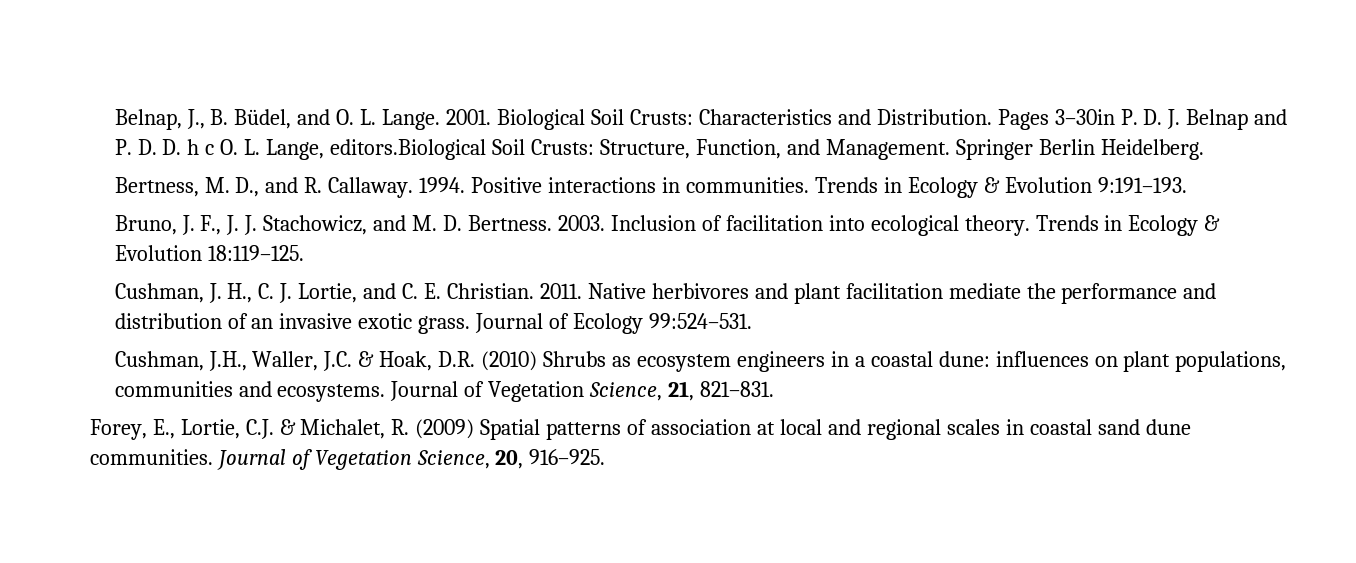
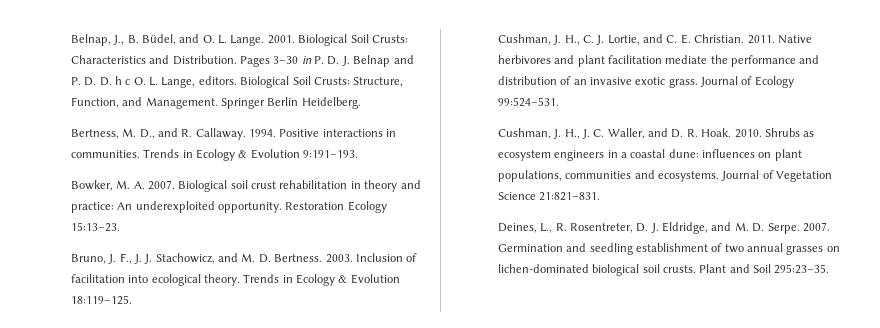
- Pages 3–30in P. D. J. Belnap and P. D. D. h c O. L. Lange, editors.Biological Soil Crusts: Structure, Function, and Management.
+ Pages 3–30 in P. D. J. Belnap and P. D. D. h c O. L. Lange, editors. Biological Soil Crusts: Structure, Function, and Management.
+ Bowker, M. A. 2007. Biological soil crust rehabilitation in theory and practice: An underexploited opportunity. Restoration Ecology 15:13–23.
- Cushman, J.H., Waller, J.C. & Hoak, D.R. (2010) Shrubs as ecosystem engineers in a coastal dune: influences on plant populations, communities and ecosystems.
+ Cushman, J. H., J. C. Waller, and D. R. Hoak. 2010. Shrubs as ecosystem engineers in a coastal dune: influences on plant populations, communities and ecosystems.
- Journal of Vegetation Science, 21, 821–831.
- Forey, E., Lortie, C.J. & Michalet, R. (2009) Spatial patterns of association at local and regional scales in coastal sand dune communities. Journal of Vegetation Science, 20, 916–925.
+ Journal of Vegetation Science 21:821–831.
+ Deines, L., R. Rosentreter, D. J. Eldridge, and M. D. Serpe. 2007. Germination and seedling establishment of two annual grasses on lichen-dominated biological soil crusts. Plant and Soil 295:23–35.

